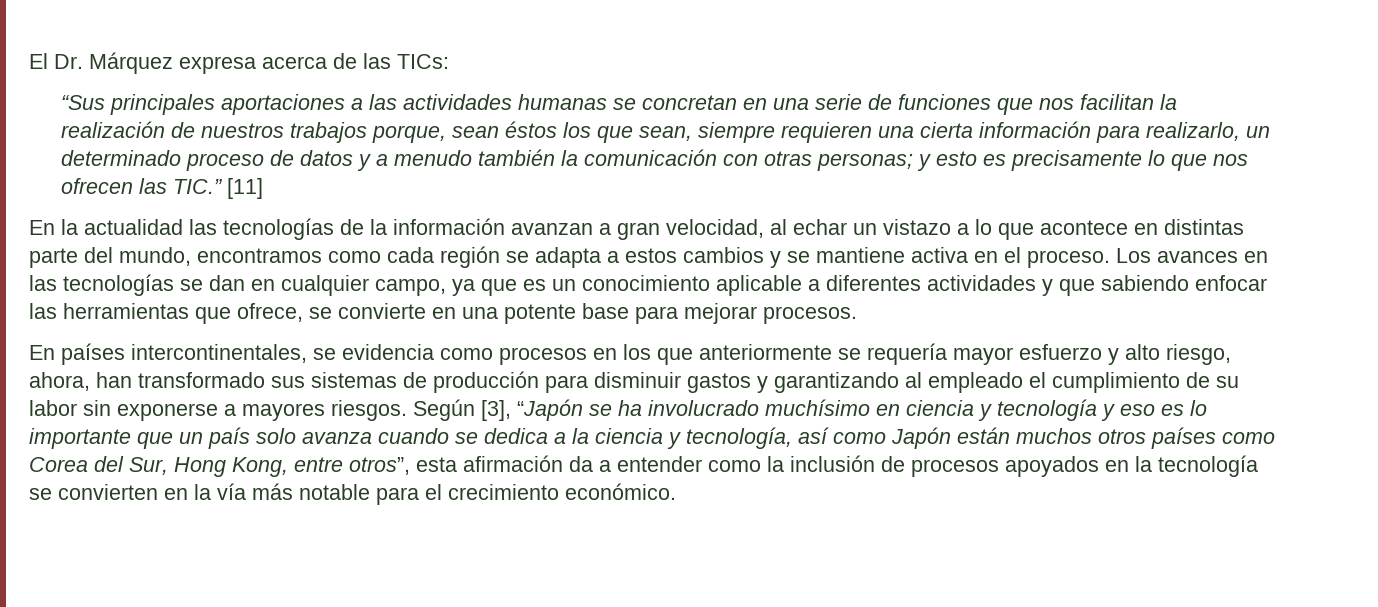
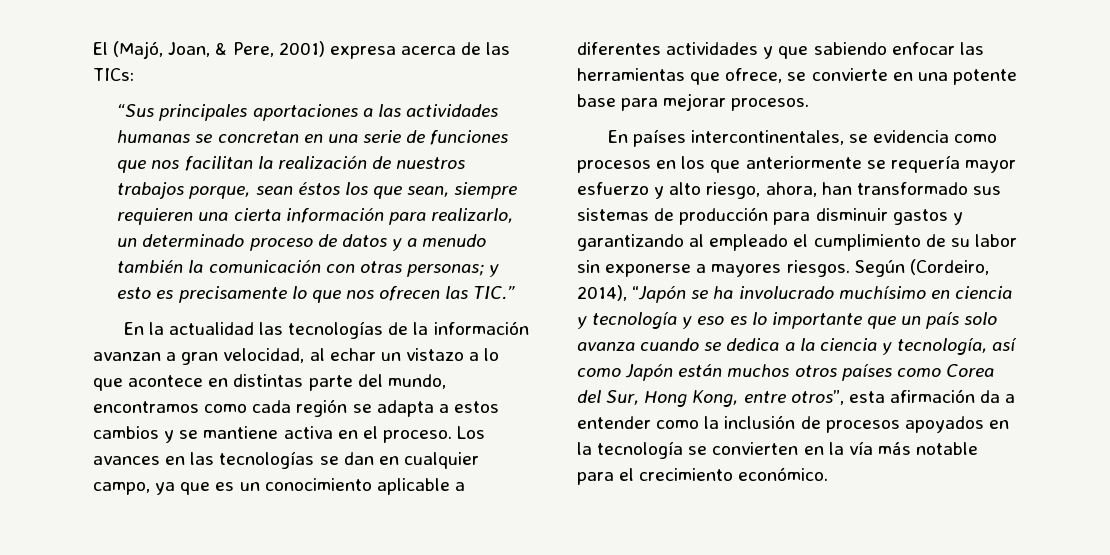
- El Dr. Márquez expresa acerca de las TICs:
+ El (Majó, Joan, & Pere, 2001) expresa acerca de las TICs:
- “Sus principales aportaciones a las actividades humanas se concretan en una serie de funciones que nos facilitan la realización de nuestros trabajos porque, sean éstos los que sean, siempre requieren una cierta información para realizarlo, un determinado proceso de datos y a menudo también la comunicación con otras personas; y esto es precisamente lo que nos ofrecen las TIC.” [11]
+ “Sus principales aportaciones a las actividades humanas se concretan en una serie de funciones que nos facilitan la realización de nuestros trabajos porque, sean éstos los que sean, siempre requieren una cierta información para realizarlo, un determinado proceso de datos y a menudo también la comunicación con otras personas; y esto es precisamente lo que nos ofrecen las TIC.”
- Según [3], “Japón se ha involucrado muchísimo en ciencia y tecnología y eso es lo importante que un país solo avanza cuando se dedica a la ciencia y tecnología, así como Japón están muchos otros países como Corea del Sur, Hong Kong, entre otros”, esta afirmación da a entender como la inclusión de procesos apoyados en la tecnología se convierten en la vía más notable para el crecimiento económico.
+ Según (Cordeiro, 2014), “Japón se ha involucrado muchísimo en ciencia y tecnología y eso es lo importante que un país solo avanza cuando se dedica a la ciencia y tecnología, así como Japón están muchos otros países como Corea del Sur, Hong Kong, entre otros”, esta afirmación da a entender como la inclusión de procesos apoyados en la tecnología se convierten en la vía más notable para el crecimiento económico.

